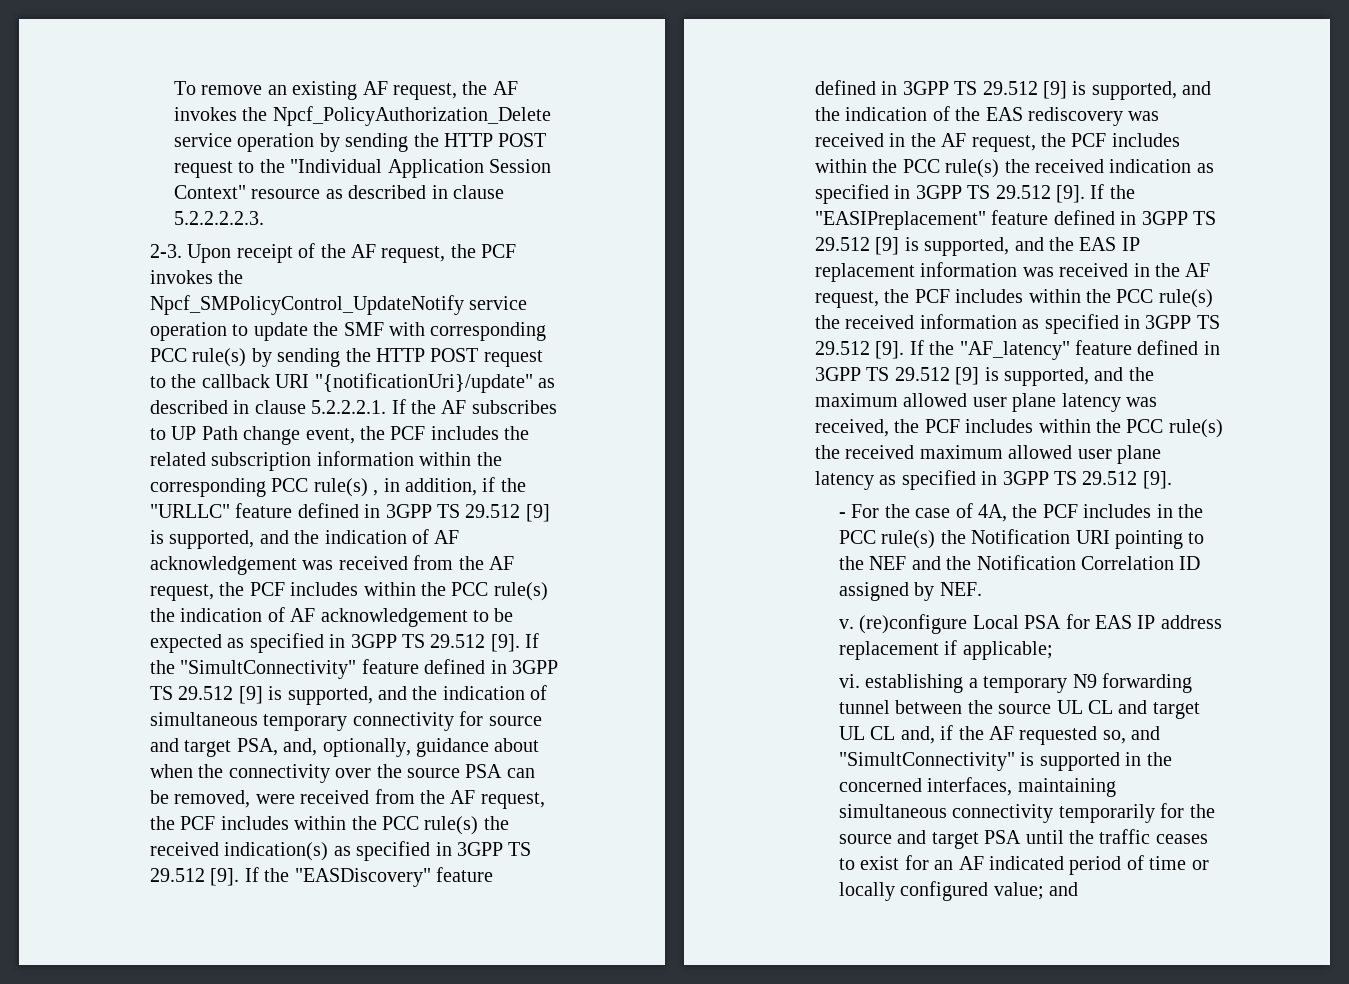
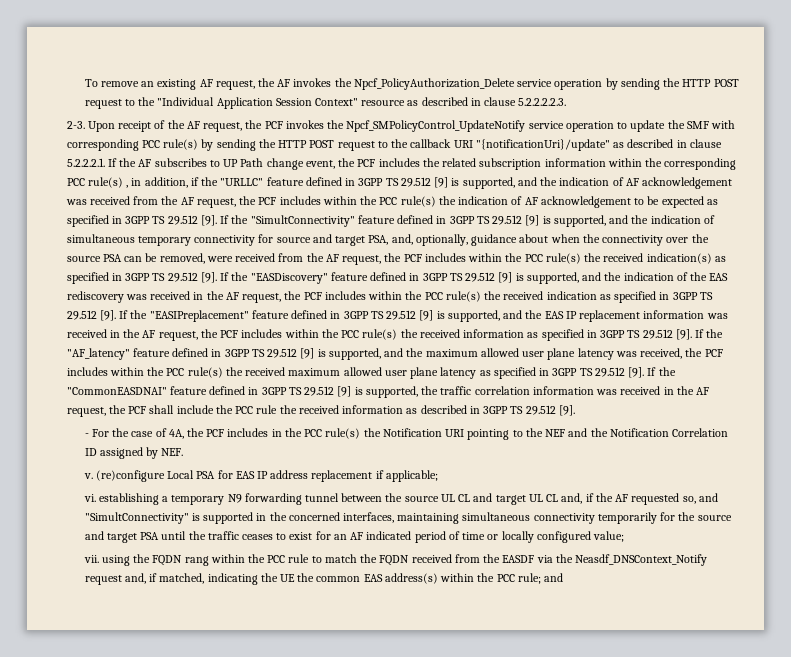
+ If the "CommonEASDNAI" feature defined in 3GPP TS 29.512 [9] is supported, the traffic correlation information was received in the AF request, the PCF shall include the PCC rule the received information as described in 3GPP TS 29.512 [9].
- vi. establishing a temporary N9 forwarding tunnel between the source UL CL and target UL CL and, if the AF requested so, and "SimultConnectivity" is supported in the concerned interfaces, maintaining simultaneous connectivity temporarily for the source and target PSA until the traffic ceases to exist for an AF indicated period of time or locally configured value; and
+ vi. establishing a temporary N9 forwarding tunnel between the source UL CL and target UL CL and, if the AF requested so, and "SimultConnectivity" is supported in the concerned interfaces, maintaining simultaneous connectivity temporarily for the source and target PSA until the traffic ceases to exist for an AF indicated period of time or locally configured value;
+ vii. using the FQDN rang within the PCC rule to match the FQDN received from the EASDF via the Neasdf_DNSContext_Notify request and, if matched, indicating the UE the common EAS address(s) within the PCC rule; and

